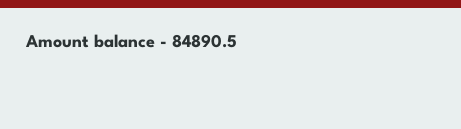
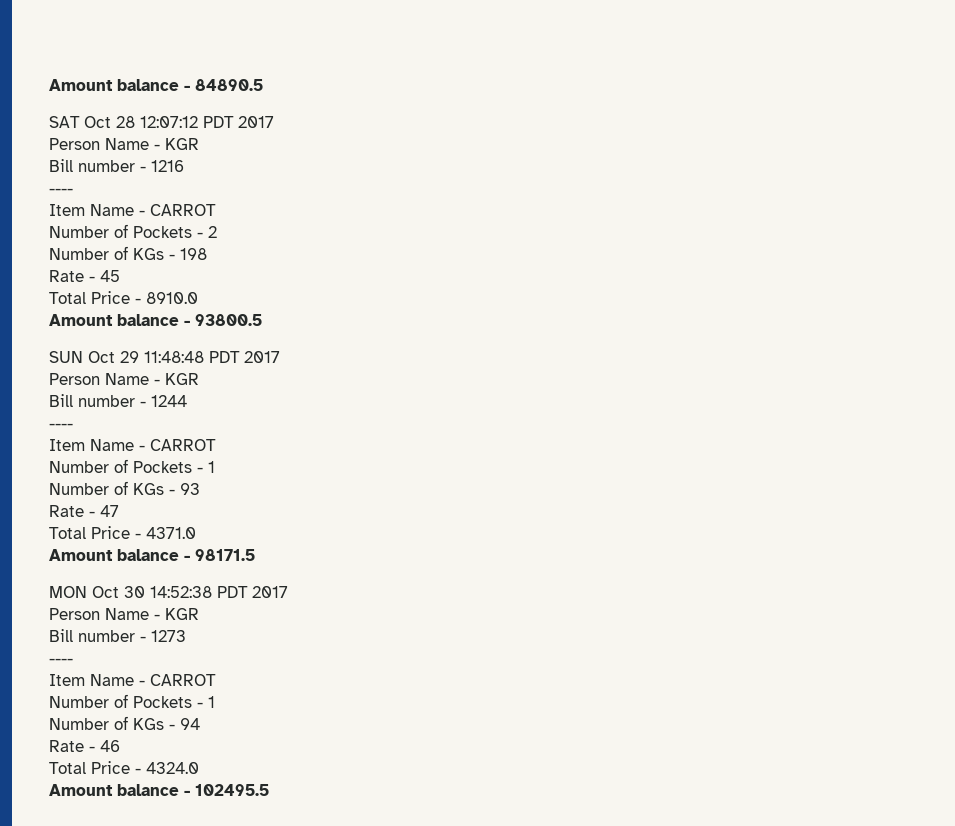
+ SAT Oct 28 12:07:12 PDT 2017
+ Person Name - KGR
+ Bill number - 1216
+ ----
+ Item Name - CARROT
+ Number of Pockets - 2
+ Number of KGs - 198
+ Rate - 45
+ Total Price - 8910.0
+ Amount balance - 93800.5
+ SUN Oct 29 11:48:48 PDT 2017
+ Person Name - KGR
+ Bill number - 1244
+ ----
+ Item Name - CARROT
+ Number of Pockets - 1
+ Number of KGs - 93
+ Rate - 47
+ Total Price - 4371.0
+ Amount balance - 98171.5
+ MON Oct 30 14:52:38 PDT 2017
+ Person Name - KGR
+ Bill number - 1273
+ ----
+ Item Name - CARROT
+ Number of Pockets - 1
+ Number of KGs - 94
+ Rate - 46
+ Total Price - 4324.0
+ Amount balance - 102495.5

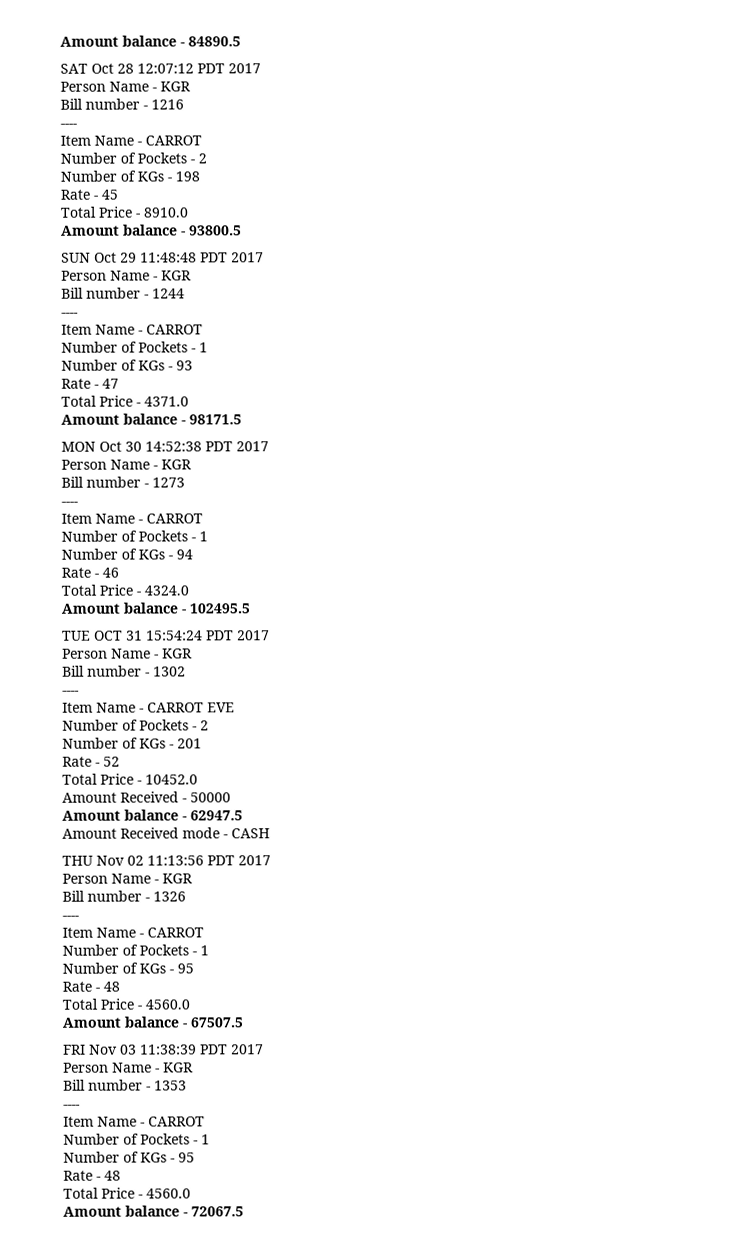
+ TUE OCT 31 15:54:24 PDT 2017
+ Person Name - KGR
+ Bill number - 1302
+ ----
+ Item Name - CARROT EVE
+ Number of Pockets - 2
+ Number of KGs - 201
+ Rate - 52
+ Total Price - 10452.0
+ Amount Received - 50000
+ Amount balance - 62947.5
+ Amount Received mode - CASH
+ THU Nov 02 11:13:56 PDT 2017
+ Person Name - KGR
+ Bill number - 1326
+ ----
+ Item Name - CARROT
+ Number of Pockets - 1
+ Number of KGs - 95
+ Rate - 48
+ Total Price - 4560.0
+ Amount balance - 67507.5
+ FRI Nov 03 11:38:39 PDT 2017
+ Person Name - KGR
+ Bill number - 1353
+ ----
+ Item Name - CARROT
+ Number of Pockets - 1
+ Number of KGs - 95
+ Rate - 48
+ Total Price - 4560.0
+ Amount balance - 72067.5

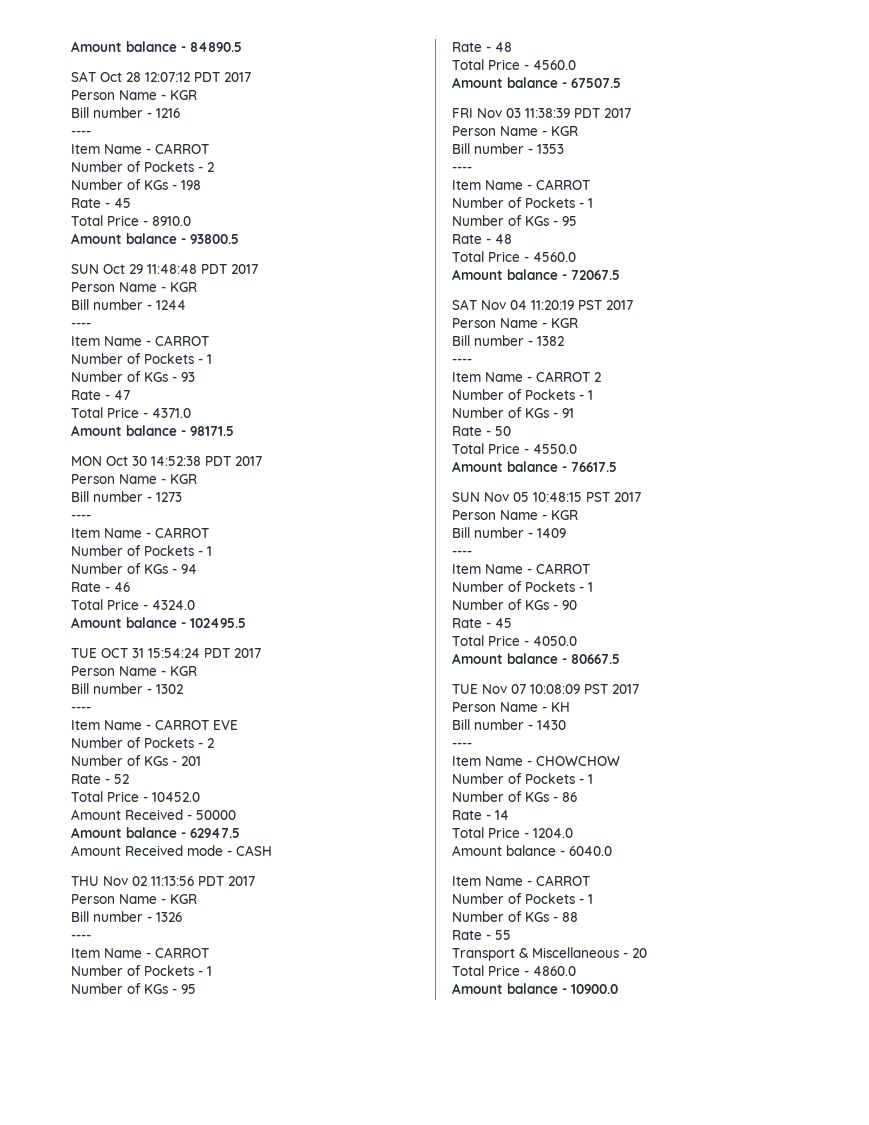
+ SAT Nov 04 11:20:19 PST 2017
+ Person Name - KGR
+ Bill number - 1382
+ ----
+ Item Name - CARROT 2
+ Number of Pockets - 1
+ Number of KGs - 91
+ Rate - 50
+ Total Price - 4550.0
+ Amount balance - 76617.5
+ SUN Nov 05 10:48:15 PST 2017
+ Person Name - KGR
+ Bill number - 1409
+ ----
+ Item Name - CARROT
+ Number of Pockets - 1
+ Number of KGs - 90
+ Rate - 45
+ Total Price - 4050.0
+ Amount balance - 80667.5
+ TUE Nov 07 10:08:09 PST 2017
+ Person Name - KH
+ Bill number - 1430
+ ----
+ Item Name - CHOWCHOW
+ Number of Pockets - 1
+ Number of KGs - 86
+ Rate - 14
+ Total Price - 1204.0
+ Amount balance - 6040.0
+ Item Name - CARROT
+ Number of Pockets - 1
+ Number of KGs - 88
+ Rate - 55
+ Transport & Miscellaneous - 20
+ Total Price - 4860.0
+ Amount balance - 10900.0

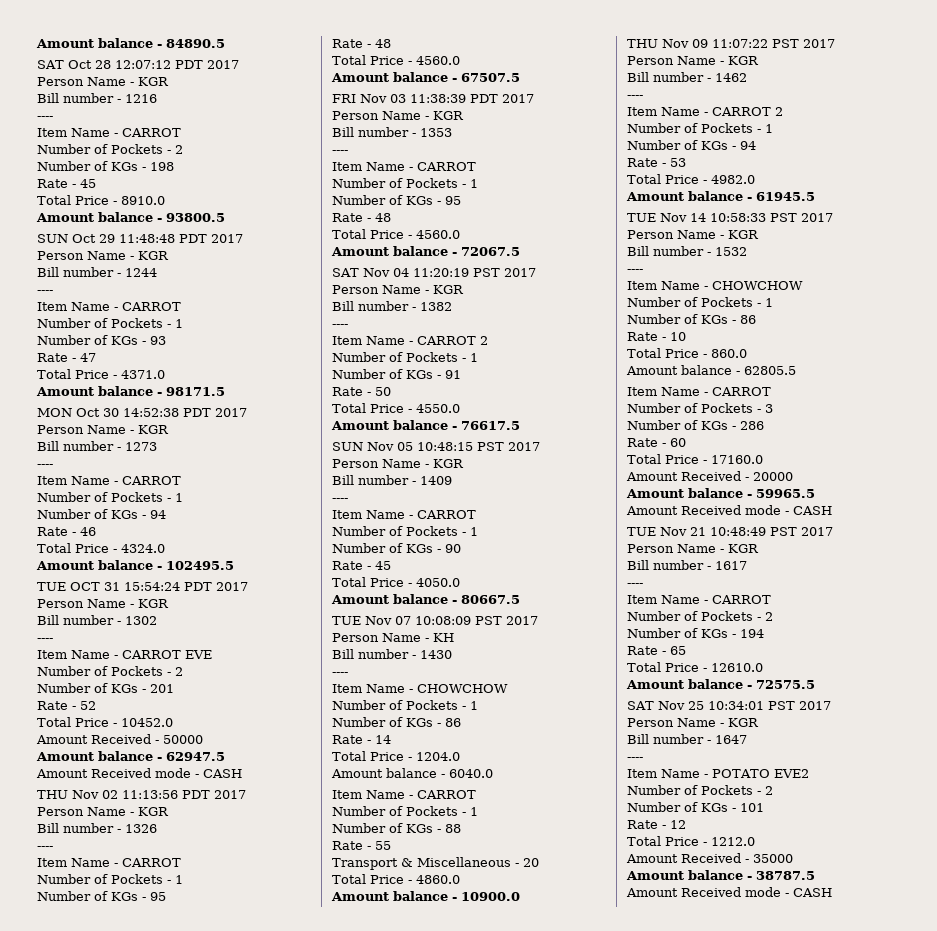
+ THU Nov 09 11:07:22 PST 2017
+ Person Name - KGR
+ Bill number - 1462
+ ----
+ Item Name - CARROT 2
+ Number of Pockets - 1
+ Number of KGs - 94
+ Rate - 53
+ Total Price - 4982.0
+ Amount balance - 61945.5
+ TUE Nov 14 10:58:33 PST 2017
+ Person Name - KGR
+ Bill number - 1532
+ ----
+ Item Name - CHOWCHOW
+ Number of Pockets - 1
+ Number of KGs - 86
+ Rate - 10
+ Total Price - 860.0
+ Amount balance - 62805.5
+ Item Name - CARROT
+ Number of Pockets - 3
+ Number of KGs - 286
+ Rate - 60
+ Total Price - 17160.0
+ Amount Received - 20000
+ Amount balance - 59965.5
+ Amount Received mode - CASH
+ TUE Nov 21 10:48:49 PST 2017
+ Person Name - KGR
+ Bill number - 1617
+ ----
+ Item Name - CARROT
+ Number of Pockets - 2
+ Number of KGs - 194
+ Rate - 65
+ Total Price - 12610.0
+ Amount balance - 72575.5
+ SAT Nov 25 10:34:01 PST 2017
+ Person Name - KGR
+ Bill number - 1647
+ ----
+ Item Name - POTATO EVE2
+ Number of Pockets - 2
+ Number of KGs - 101
+ Rate - 12
+ Total Price - 1212.0
+ Amount Received - 35000
+ Amount balance - 38787.5
+ Amount Received mode - CASH

